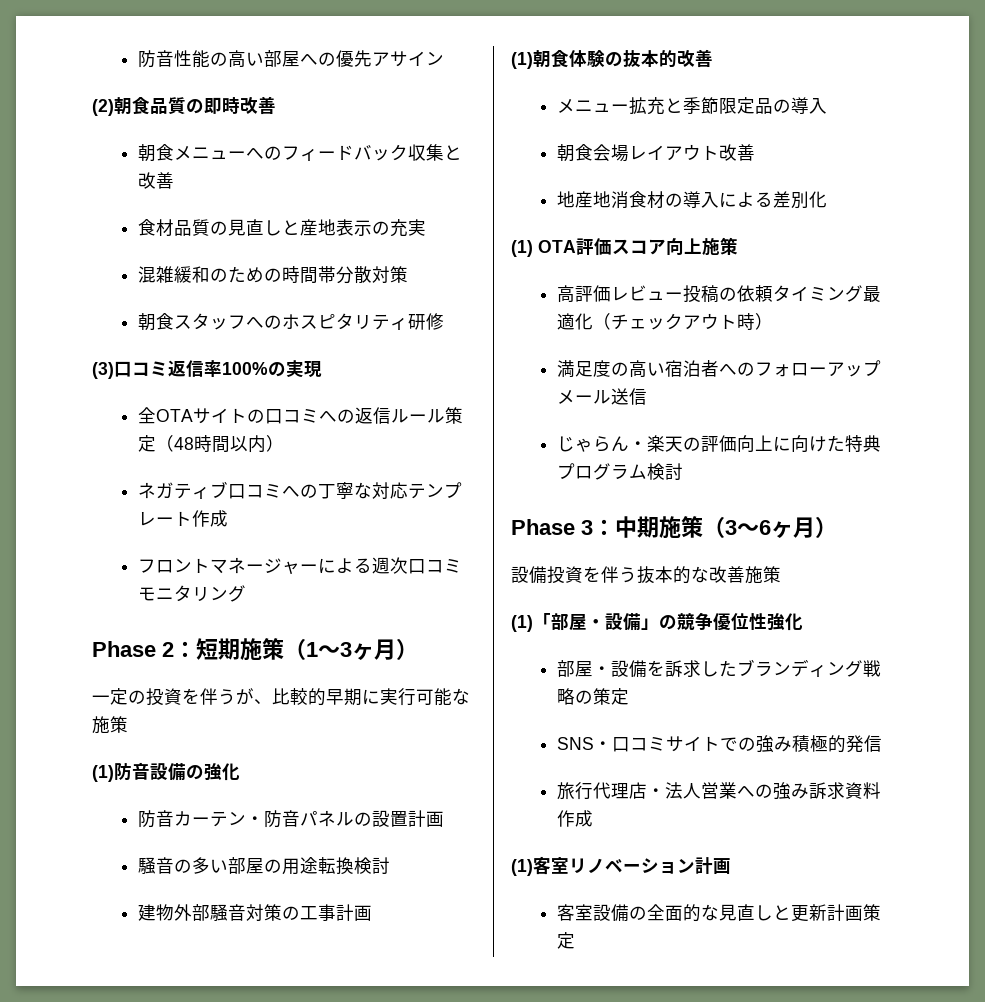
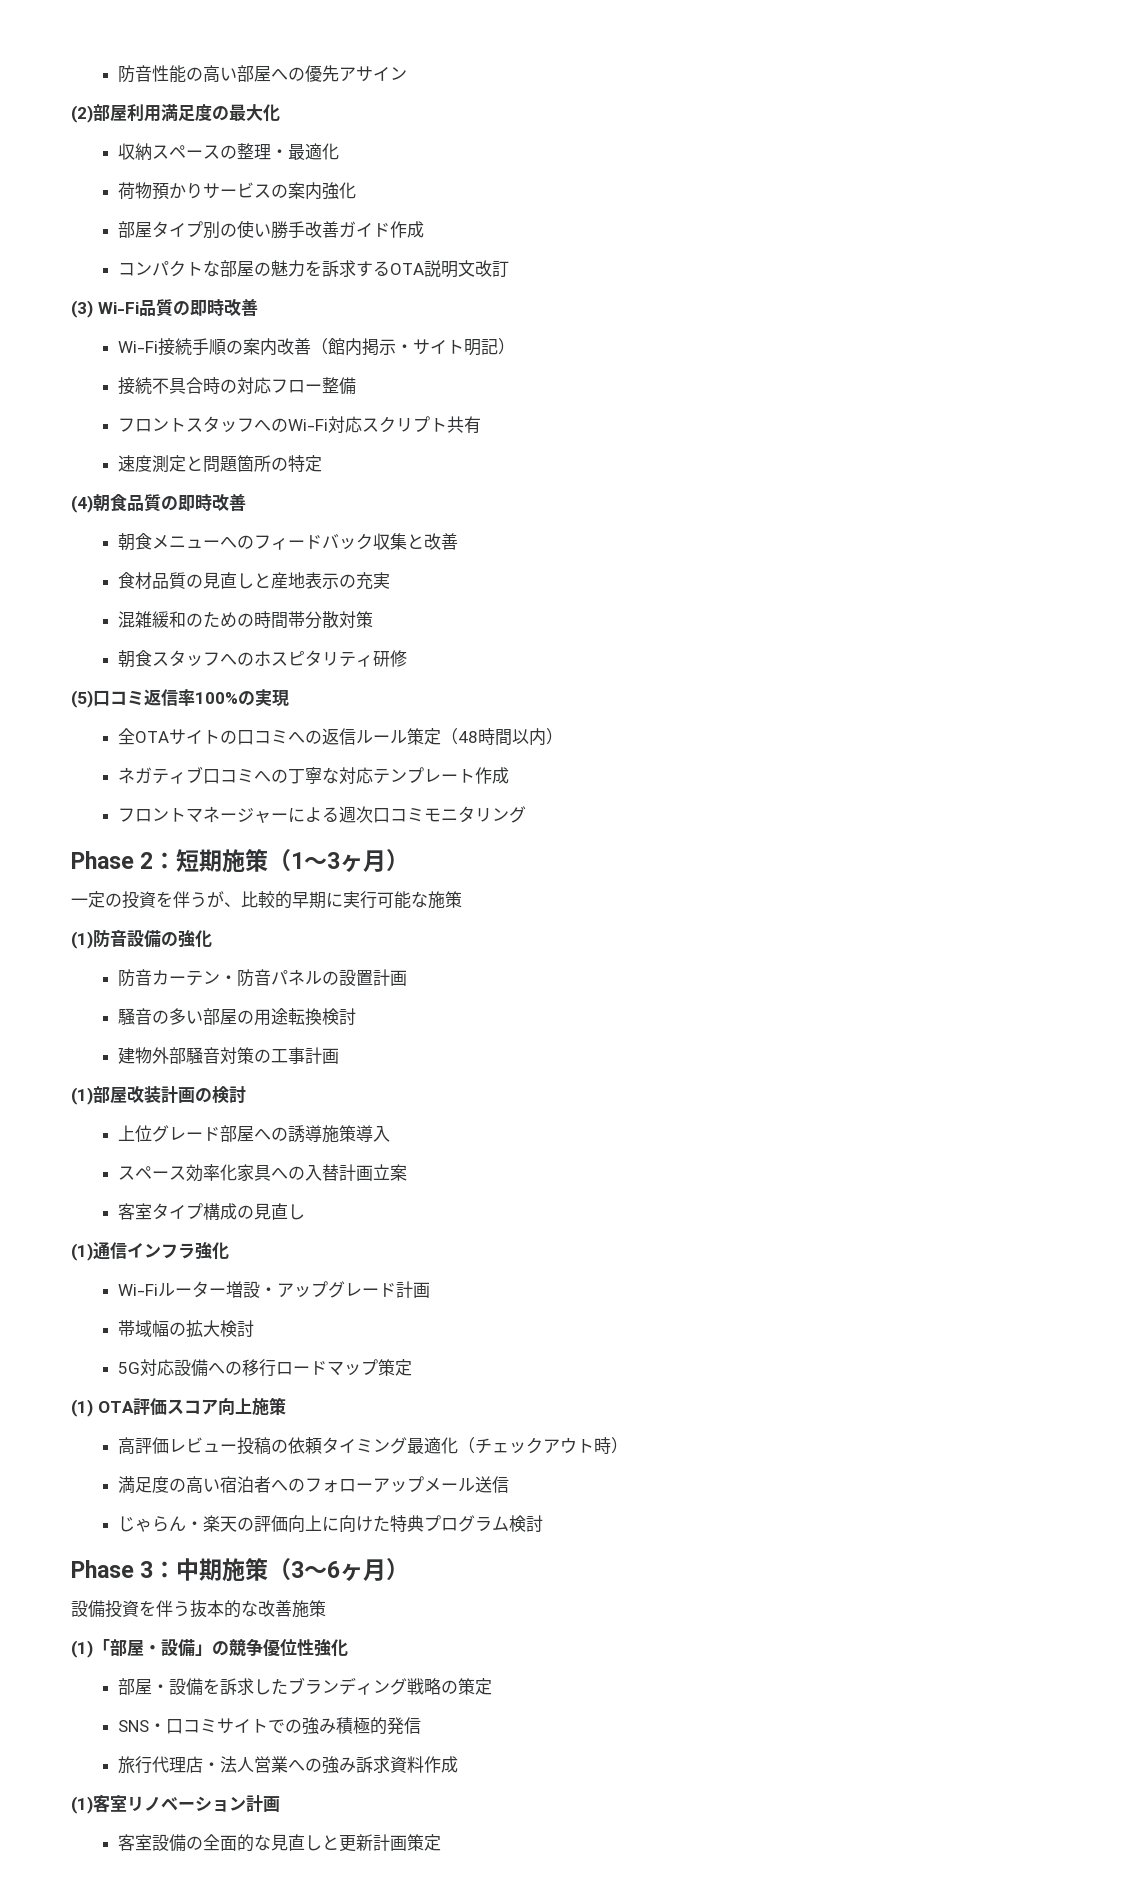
- (2)朝食品質の即時改善
+ (2)部屋利用満足度の最大化
+ 収納スペースの整理・最適化
+ 荷物預かりサービスの案内強化
+ 部屋タイプ別の使い勝手改善ガイド作成
+ コンパクトな部屋の魅力を訴求するOTA説明文改訂
+ (3) Wi-Fi品質の即時改善
+ Wi-Fi接続手順の案内改善（館内掲示・サイト明記）
+ 接続不具合時の対応フロー整備
+ フロントスタッフへのWi-Fi対応スクリプト共有
+ 速度測定と問題箇所の特定
+ (4)朝食品質の即時改善
- (3)口コミ返信率100%の実現
+ (5)口コミ返信率100%の実現
- (1)朝食体験の抜本的改善
- メニュー拡充と季節限定品の導入
- 朝食会場レイアウト改善
- 地産地消食材の導入による差別化
+ (1)部屋改装計画の検討
+ 上位グレード部屋への誘導施策導入
+ スペース効率化家具への入替計画立案
+ 客室タイプ構成の見直し
+ (1)通信インフラ強化
+ Wi-Fiルーター増設・アップグレード計画
+ 帯域幅の拡大検討
+ 5G対応設備への移行ロードマップ策定

